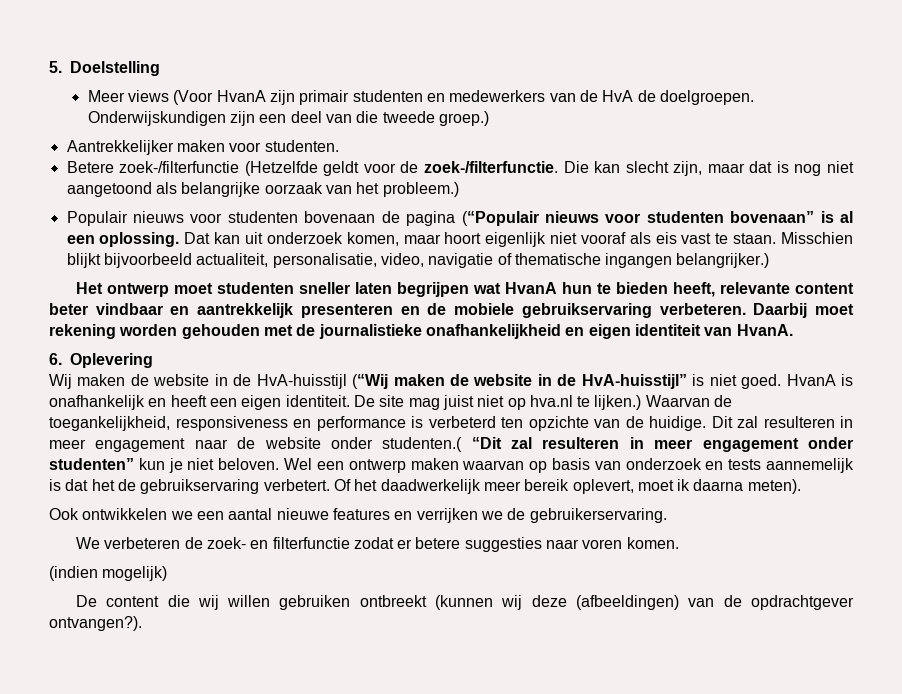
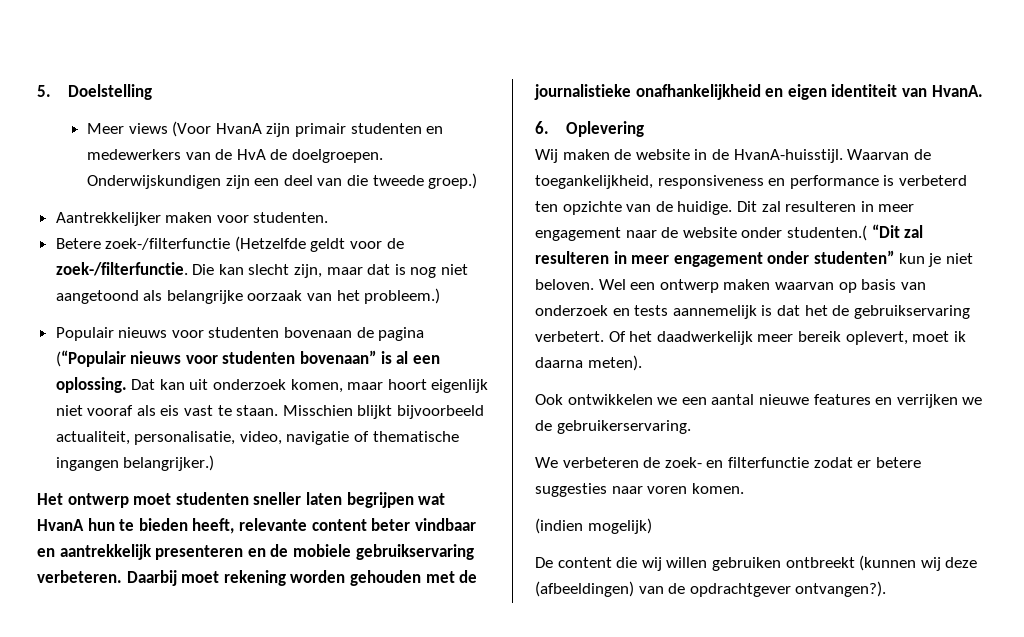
- Wij maken de website in de HvA-huisstijl (“Wij maken de website in de HvA-huisstijl” is niet goed. HvanA is onafhankelijk en heeft een eigen identiteit. De site mag juist niet op hva.nl te lijken.)
+ Wij maken de website in de HvanA-huisstijl.

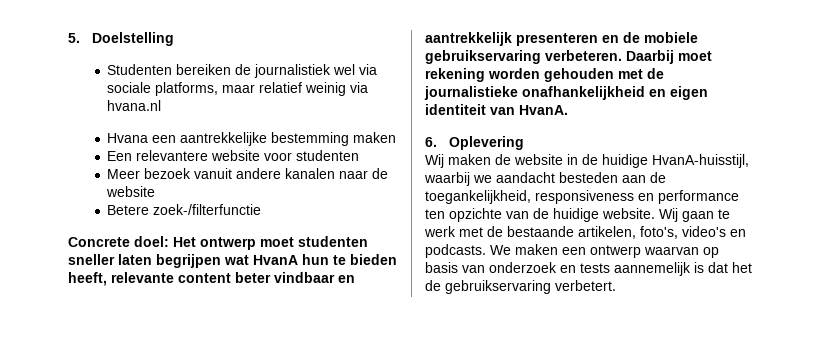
- Meer views (Voor HvanA zijn primair studenten en medewerkers van de HvA de doelgroepen. Onderwijskundigen zijn een deel van die tweede groep.)
- Aantrekkelijker maken voor studenten.
- Betere zoek-/filterfunctie (Hetzelfde geldt voor de zoek-/filterfunctie. Die kan slecht zijn, maar dat is nog niet aangetoond als belangrijke oorzaak van het probleem.)
- Populair nieuws voor studenten bovenaan de pagina (“Populair nieuws voor studenten bovenaan” is al een oplossing. Dat kan uit onderzoek komen, maar hoort eigenlijk niet vooraf als eis vast te staan. Misschien blijkt bijvoorbeeld actualiteit, personalisatie, video, navigatie of thematische ingangen belangrijker.)
- Het ontwerp moet studenten sneller laten begrijpen wat HvanA hun te bieden heeft, relevante content beter vindbaar en aantrekkelijk presenteren en de mobiele gebruikservaring verbeteren.
+ Studenten bereiken de journalistiek wel via sociale platforms, maar relatief weinig via hvana.nl
+ Hvana een aantrekkelijke bestemming maken
+ Een relevantere website voor studenten
+ Meer bezoek vanuit andere kanalen naar de website
+ Betere zoek-/filterfunctie
+ Concrete doel: Het ontwerp moet studenten sneller laten begrijpen wat HvanA hun te bieden heeft, relevante content beter vindbaar en aantrekkelijk presenteren en de mobiele gebruikservaring verbeteren.
- Wij maken de website in de HvanA-huisstijl. Waarvan de toegankelijkheid, responsiveness en performance is verbeterd ten opzichte van de huidige. Dit zal resulteren in meer engagement naar de website onder studenten.( “Dit zal resulteren in meer engagement onder studenten” kun je niet beloven. Wel een ontwerp maken waarvan op basis van onderzoek en tests aannemelijk is dat het de gebruikservaring verbetert. Of het daadwerkelijk meer bereik oplevert, moet ik daarna meten).
- Ook ontwikkelen we een aantal nieuwe features en verrijken we de gebruikerservaring.
- We verbeteren de zoek- en filterfunctie zodat er betere suggesties naar voren komen.
- (indien mogelijk)
- De content die wij willen gebruiken ontbreekt (kunnen wij deze (afbeeldingen) van de opdrachtgever ontvangen?).
+ Wij maken de website in de huidige HvanA-huisstijl, waarbij we aandacht besteden aan de toegankelijkheid, responsiveness en performance ten opzichte van de huidige website. Wij gaan te werk met de bestaande artikelen, foto's, video's en podcasts. We maken een ontwerp waarvan op basis van onderzoek en tests aannemelijk is dat het de gebruikservaring verbetert.

